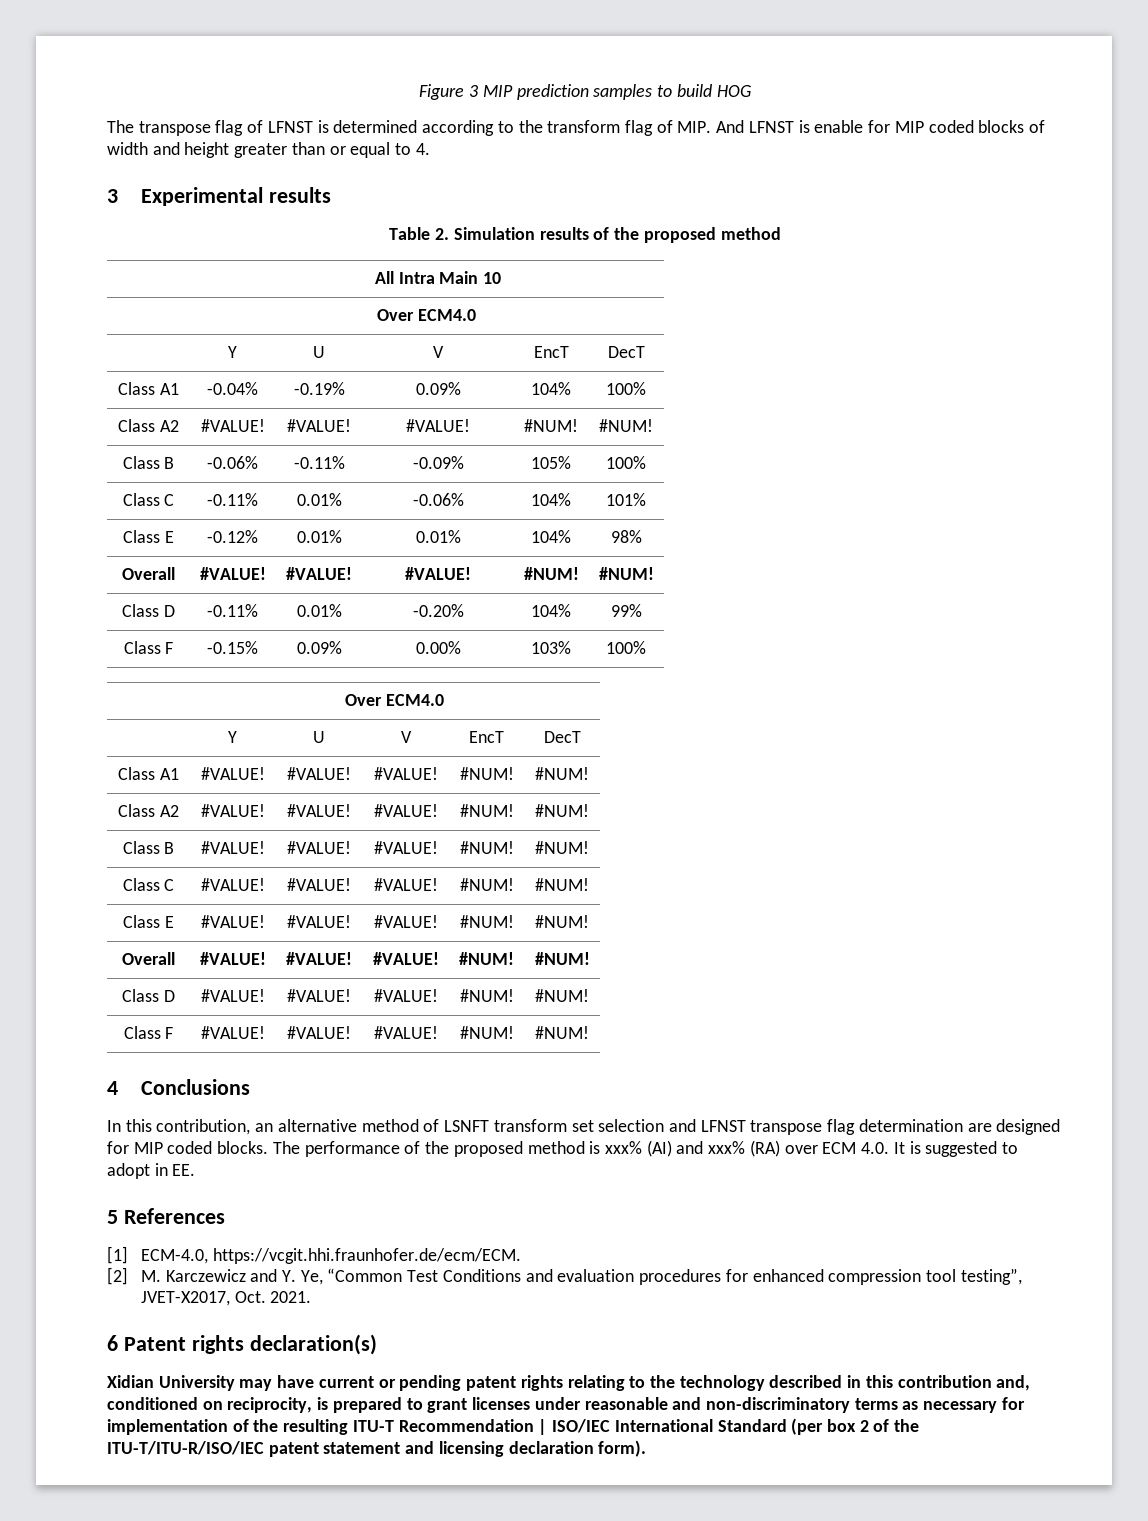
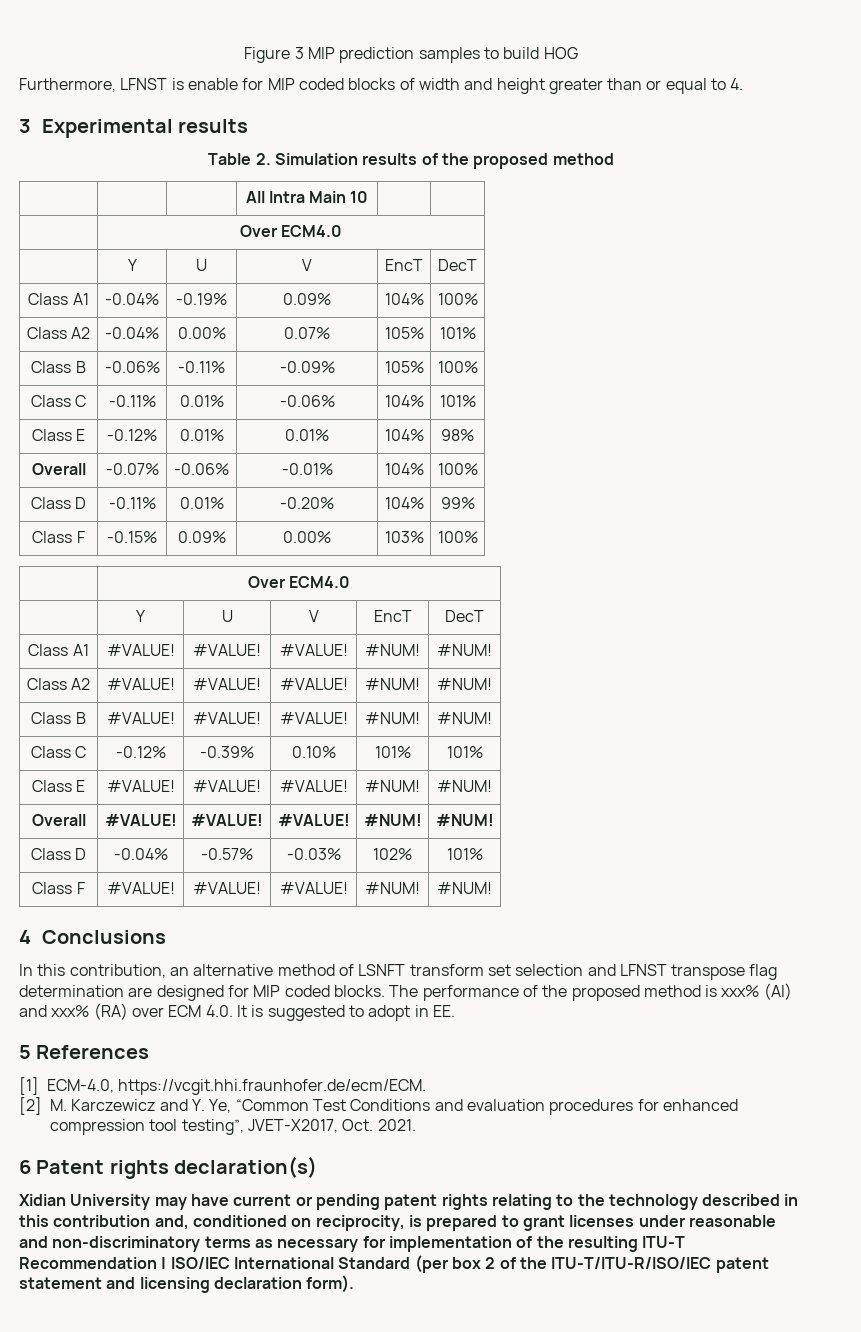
- The transpose flag of LFNST is determined according to the transform flag of MIP. And LFNST is enable for MIP coded blocks of width and height greater than or equal to 4.
+ Furthermore, LFNST is enable for MIP coded blocks of width and height greater than or equal to 4.
  Class A1 | -0.04% | -0.19% | 0.09% | 104% | 100%
- Class A2 | #VALUE! | #VALUE! | #VALUE! | #NUM! | #NUM!
+ Class A2 | -0.04% | 0.00% | 0.07% | 105% | 101%
  Class E | -0.12% | 0.01% | 0.01% | 104% | 98%
- Overall | #VALUE! | #VALUE! | #VALUE! | #NUM! | #NUM!
+ Overall | -0.07% | -0.06% | -0.01% | 104% | 100%
- Class C | #VALUE! | #VALUE! | #VALUE! | #NUM! | #NUM!
+ Class C | -0.12% | -0.39% | 0.10% | 101% | 101%
- Class D | #VALUE! | #VALUE! | #VALUE! | #NUM! | #NUM!
+ Class D | -0.04% | -0.57% | -0.03% | 102% | 101%

